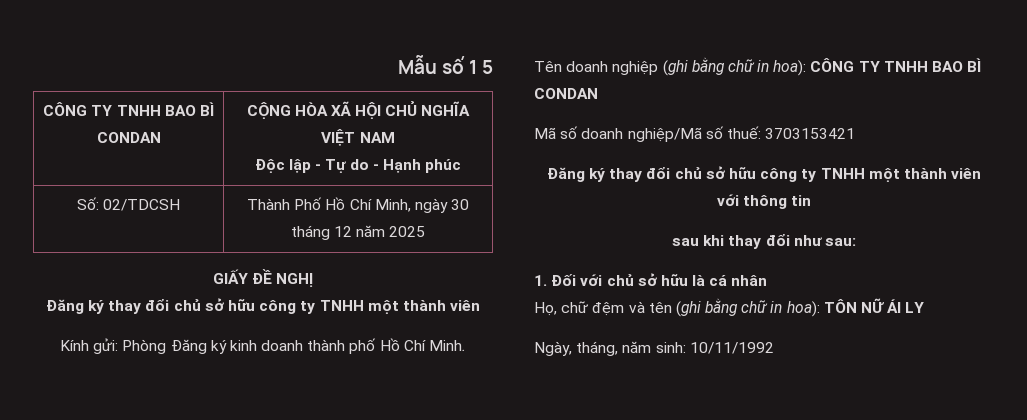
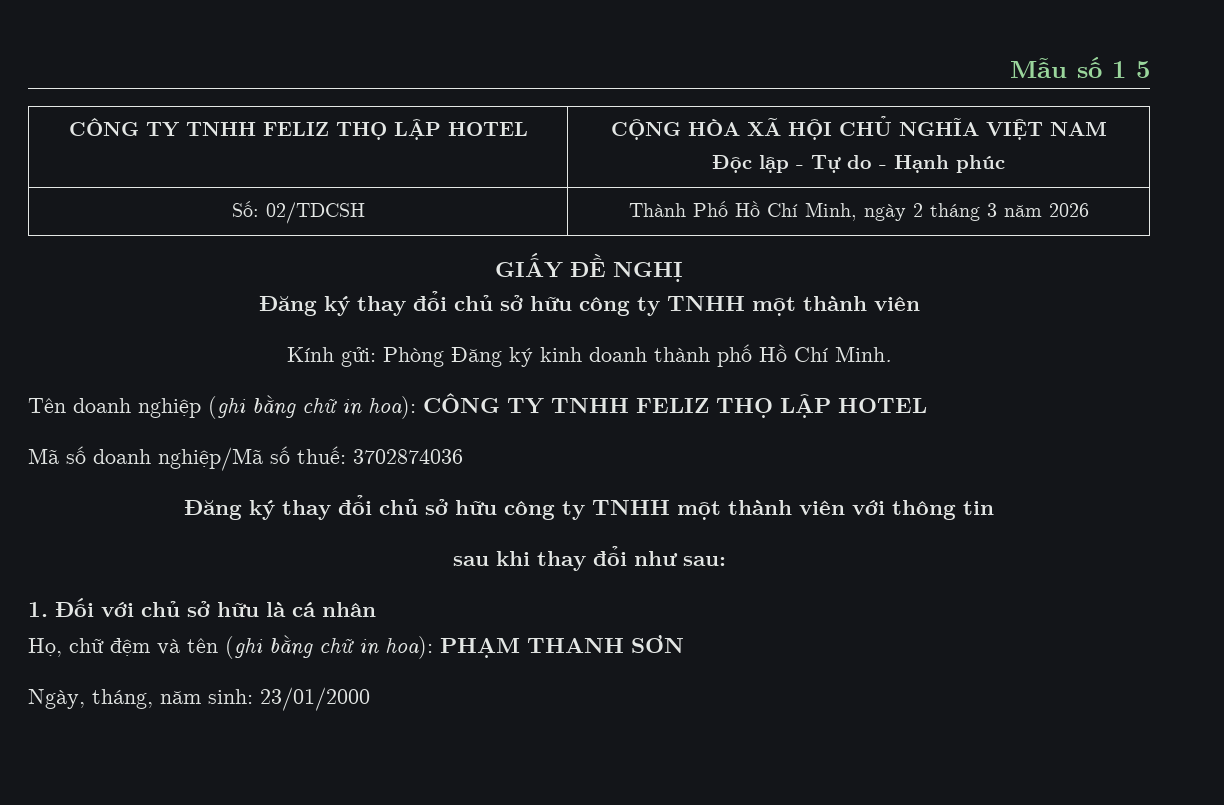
- CÔNG TY TNHH BAO BÌ CONDAN | CỘNG HÒA XÃ HỘI CHỦ NGHĨA VIỆT NAM
+ CÔNG TY TNHH FELIZ THỌ LẬP HOTEL | CỘNG HÒA XÃ HỘI CHỦ NGHĨA VIỆT NAM
- Số: 02/TDCSH | Thành Phố Hồ Chí Minh, ngày 30 tháng 12 năm 2025
+ Số: 02/TDCSH | Thành Phố Hồ Chí Minh, ngày 2 tháng 3 năm 2026
- Tên doanh nghiệp (ghi bằng chữ in hoa): CÔNG TY TNHH BAO BÌ CONDAN
+ Tên doanh nghiệp (ghi bằng chữ in hoa): CÔNG TY TNHH FELIZ THỌ LẬP HOTEL
- Mã số doanh nghiệp/Mã số thuế: 3703153421
+ Mã số doanh nghiệp/Mã số thuế: 3702874036
- Họ, chữ đệm và tên (ghi bằng chữ in hoa): TÔN NỮ ÁI LY
+ Họ, chữ đệm và tên (ghi bằng chữ in hoa): PHẠM THANH SƠN
- Ngày, tháng, năm sinh: 10/11/1992
+ Ngày, tháng, năm sinh: 23/01/2000

